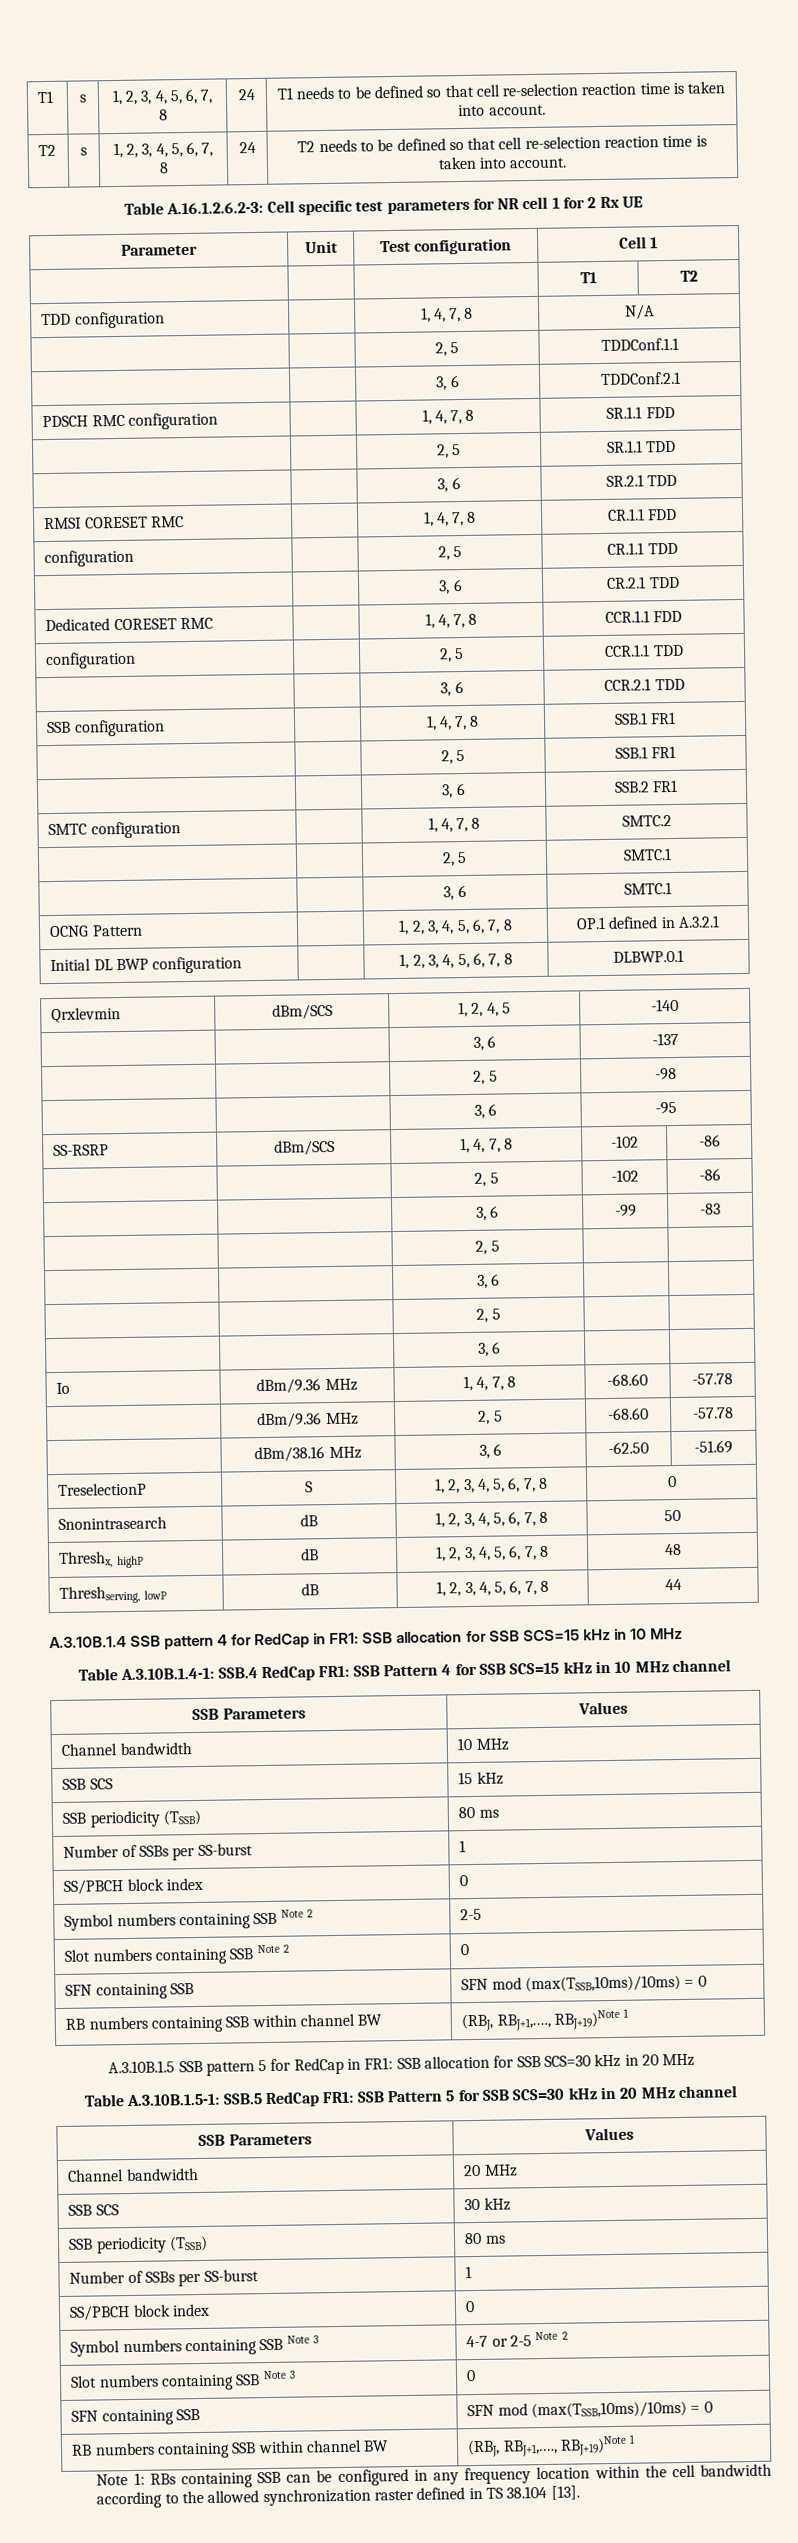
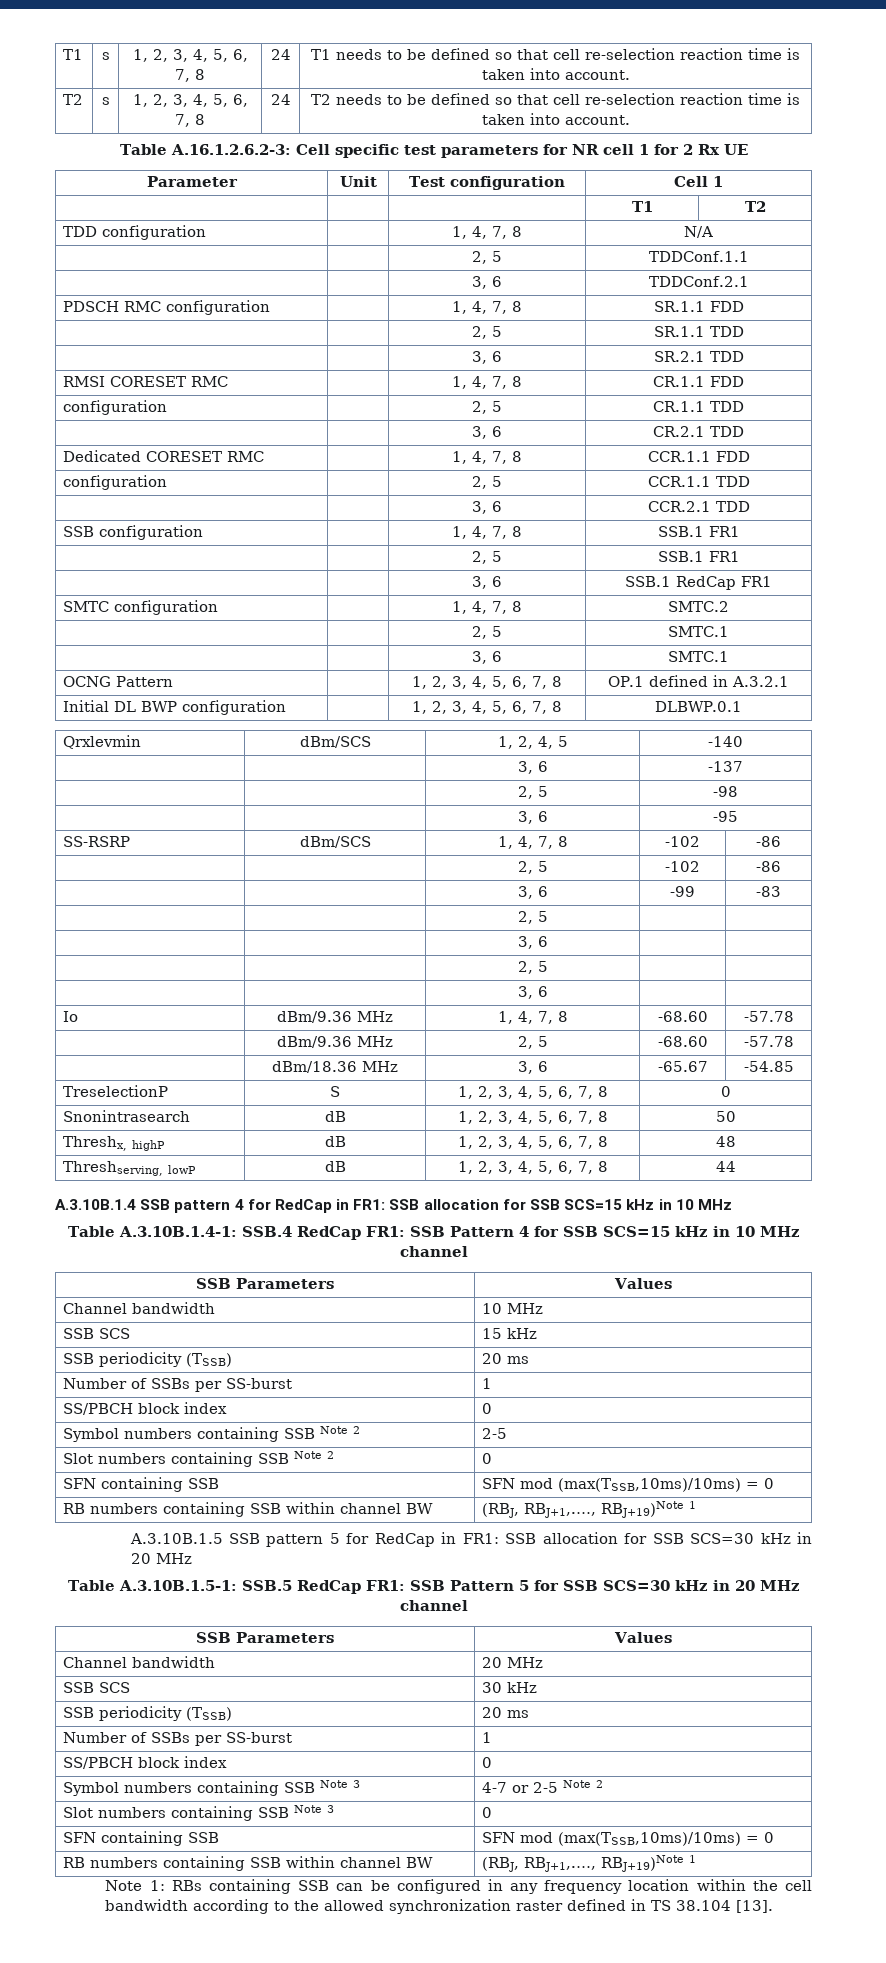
- | | 3, 6 | SSB.2 FR1
+ | | 3, 6 | SSB.1 RedCap FR1
- | dBm/38.16 MHz | 3, 6 | -62.50 | -51.69
+ | dBm/18.36 MHz | 3, 6 | -65.67 | -54.85
  SSB SCS | 15 kHz
- SSB periodicity (TSSB) | 80 ms
+ SSB periodicity (TSSB) | 20 ms
  SSB SCS | 30 kHz
- SSB periodicity (TSSB) | 80 ms
+ SSB periodicity (TSSB) | 20 ms

